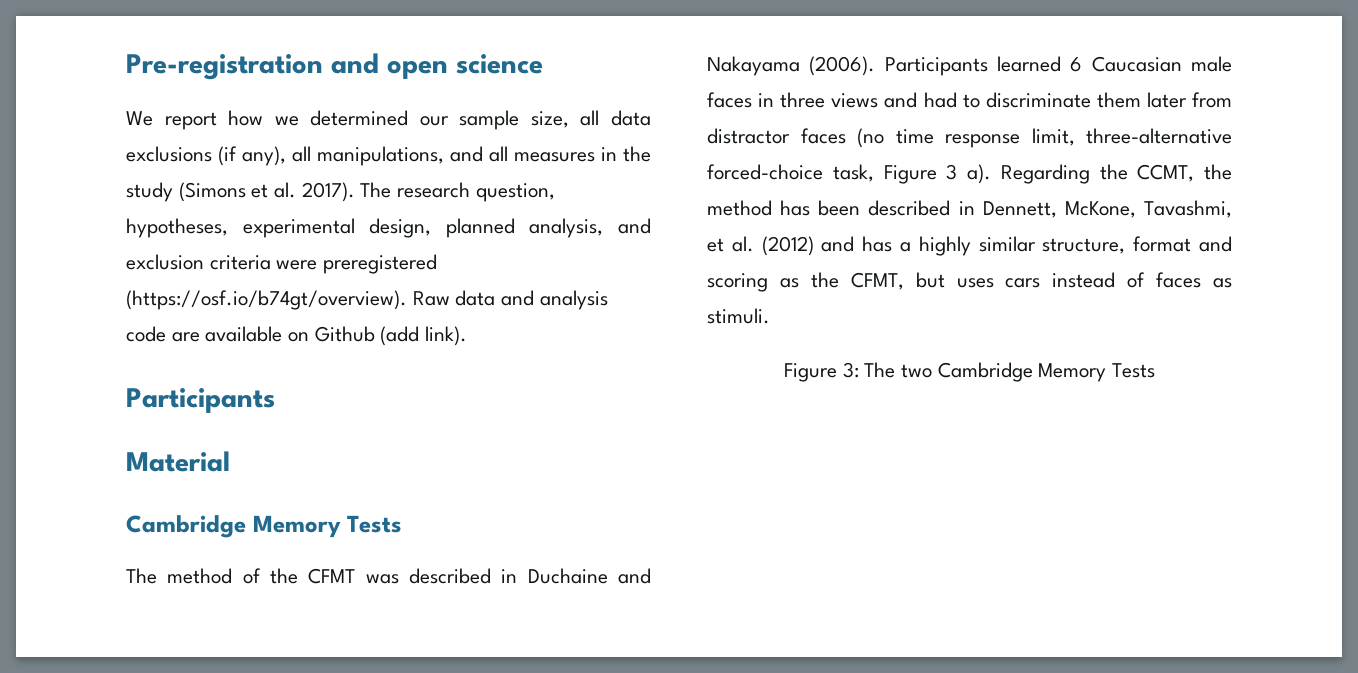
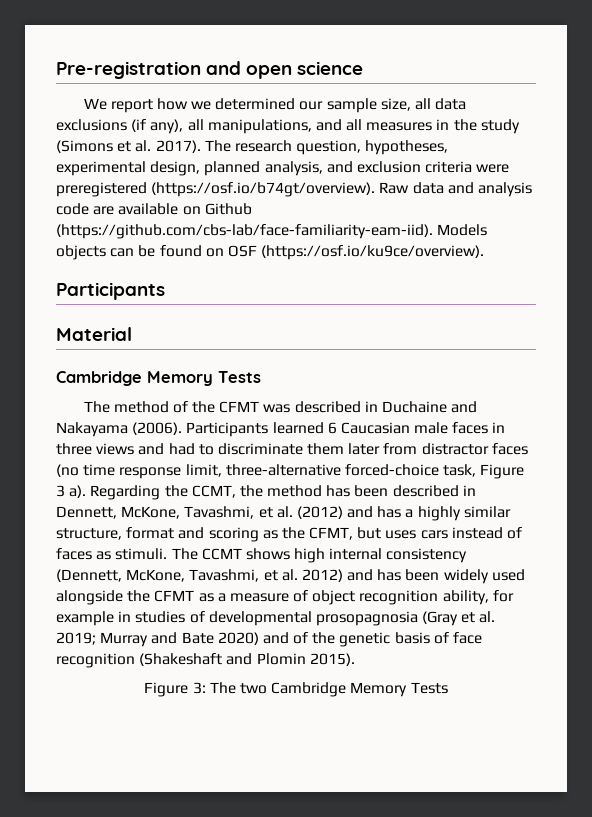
- The research question, hypotheses, experimental design, planned analysis, and exclusion criteria were preregistered (https://osf.io/b74gt/overview). Raw data and analysis code are available on Github (add link).
+ The research question, hypotheses, experimental design, planned analysis, and exclusion criteria were preregistered (https://osf.io/b74gt/overview). Raw data and analysis code are available on Github (https://github.com/cbs-lab/face-familiarity-eam-iid). Models objects can be found on OSF (https://osf.io/ku9ce/overview).
+ The CCMT shows high internal consistency (Dennett, McKone, Tavashmi, et al. 2012) and has been widely used alongside the CFMT as a measure of object recognition ability, for example in studies of developmental prosopagnosia (Gray et al. 2019; Murray and Bate 2020) and of the genetic basis of face recognition (Shakeshaft and Plomin 2015).

